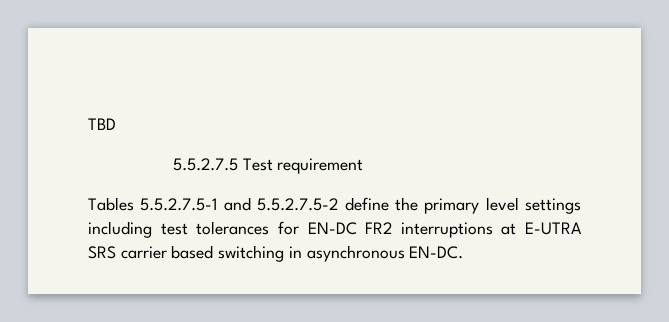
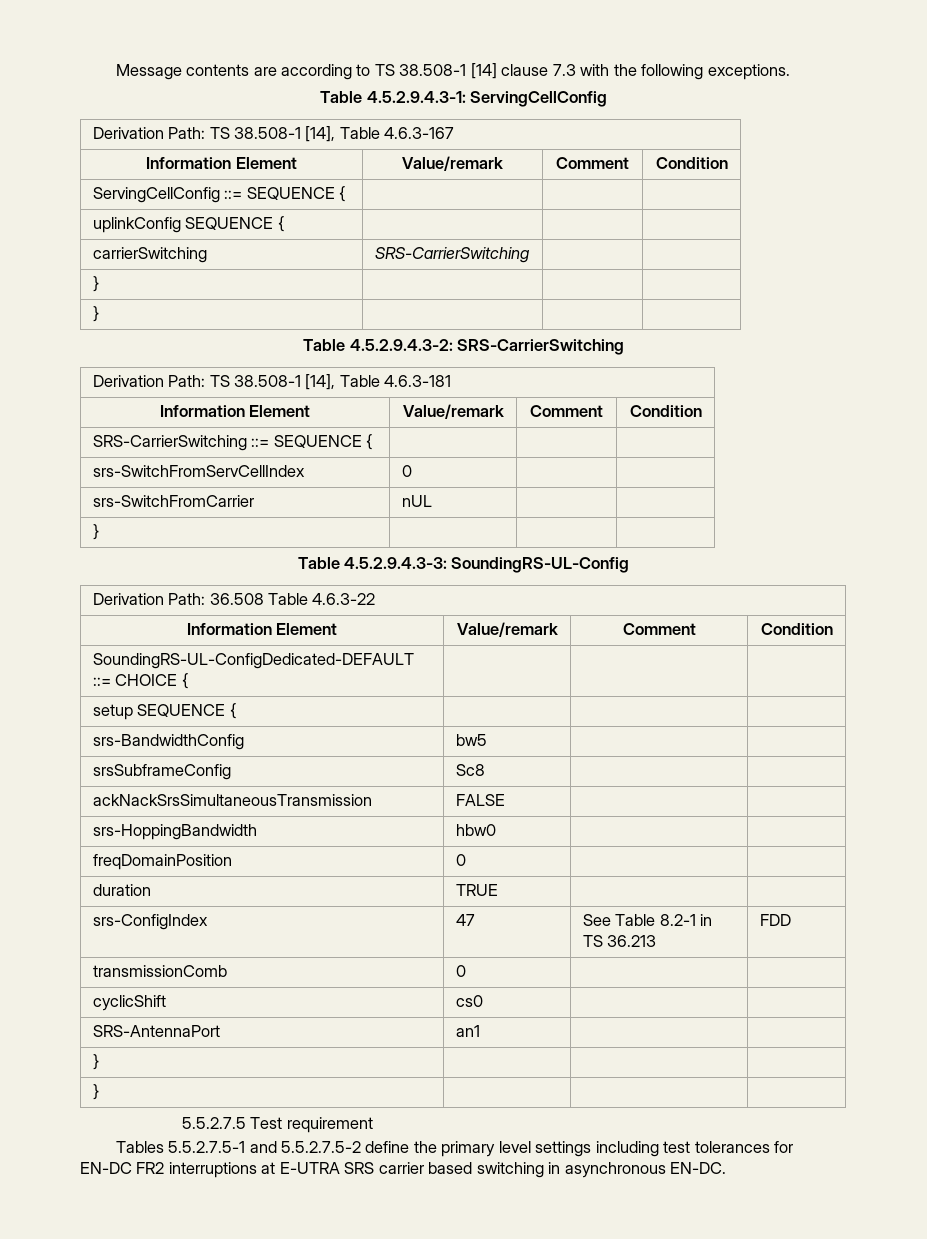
- TBD
+ Message contents are according to TS 38.508-1 [14] clause 7.3 with the following exceptions.
+ Table 4.5.2.9.4.3-1: ServingCellConfig
+ Derivation Path: TS 38.508-1 [14], Table 4.6.3-167
+ Information Element | Value/remark | Comment | Condition
+ ServingCellConfig ::= SEQUENCE { | | |
+ uplinkConfig SEQUENCE { | | |
+ carrierSwitching | SRS-CarrierSwitching | |
+ } | | |
+ } | | |
+ Table 4.5.2.9.4.3-2: SRS-CarrierSwitching
+ Derivation Path: TS 38.508-1 [14], Table 4.6.3-181
+ Information Element | Value/remark | Comment | Condition
+ SRS-CarrierSwitching ::= SEQUENCE { | | |
+ srs-SwitchFromServCellIndex | 0 | |
+ srs-SwitchFromCarrier | nUL | |
+ } | | |
+ Table 4.5.2.9.4.3-3: SoundingRS-UL-Config
+ Derivation Path: 36.508 Table 4.6.3-22
+ Information Element | Value/remark | Comment | Condition
+ SoundingRS-UL-ConfigDedicated-DEFAULT ::= CHOICE { | | |
+ setup SEQUENCE { | | |
+ srs-BandwidthConfig | bw5 | |
+ srsSubframeConfig | Sc8 | |
+ ackNackSrsSimultaneousTransmission | FALSE | |
+ srs-HoppingBandwidth | hbw0 | |
+ freqDomainPosition | 0 | |
+ duration | TRUE | |
+ srs-ConfigIndex | 47 | See Table 8.2-1 in TS 36.213 | FDD
+ transmissionComb | 0 | |
+ cyclicShift | cs0 | |
+ SRS-AntennaPort | an1 | |
+ } | | |
+ } | | |

